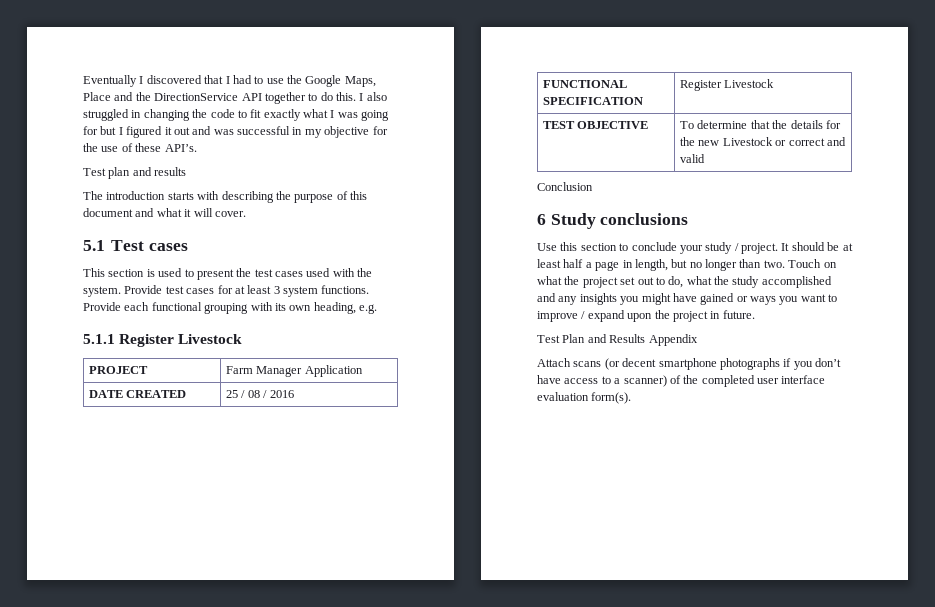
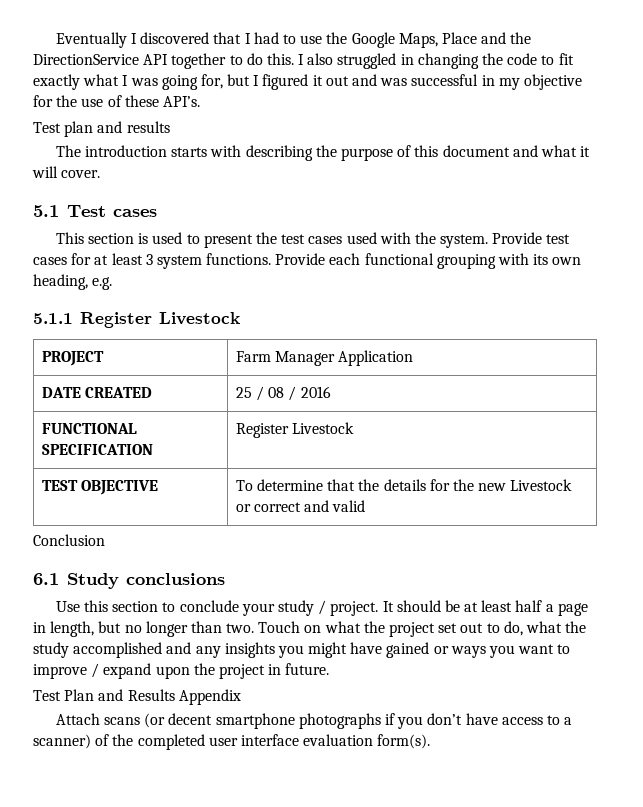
- I also struggled in changing the code to fit exactly what I was going for but I figured it out and was successful in my objective for the use of these API’s.
+ I also struggled in changing the code to fit exactly what I was going for, but I figured it out and was successful in my objective for the use of these API’s.
- 6 Study conclusions
+ 6.1 Study conclusions

